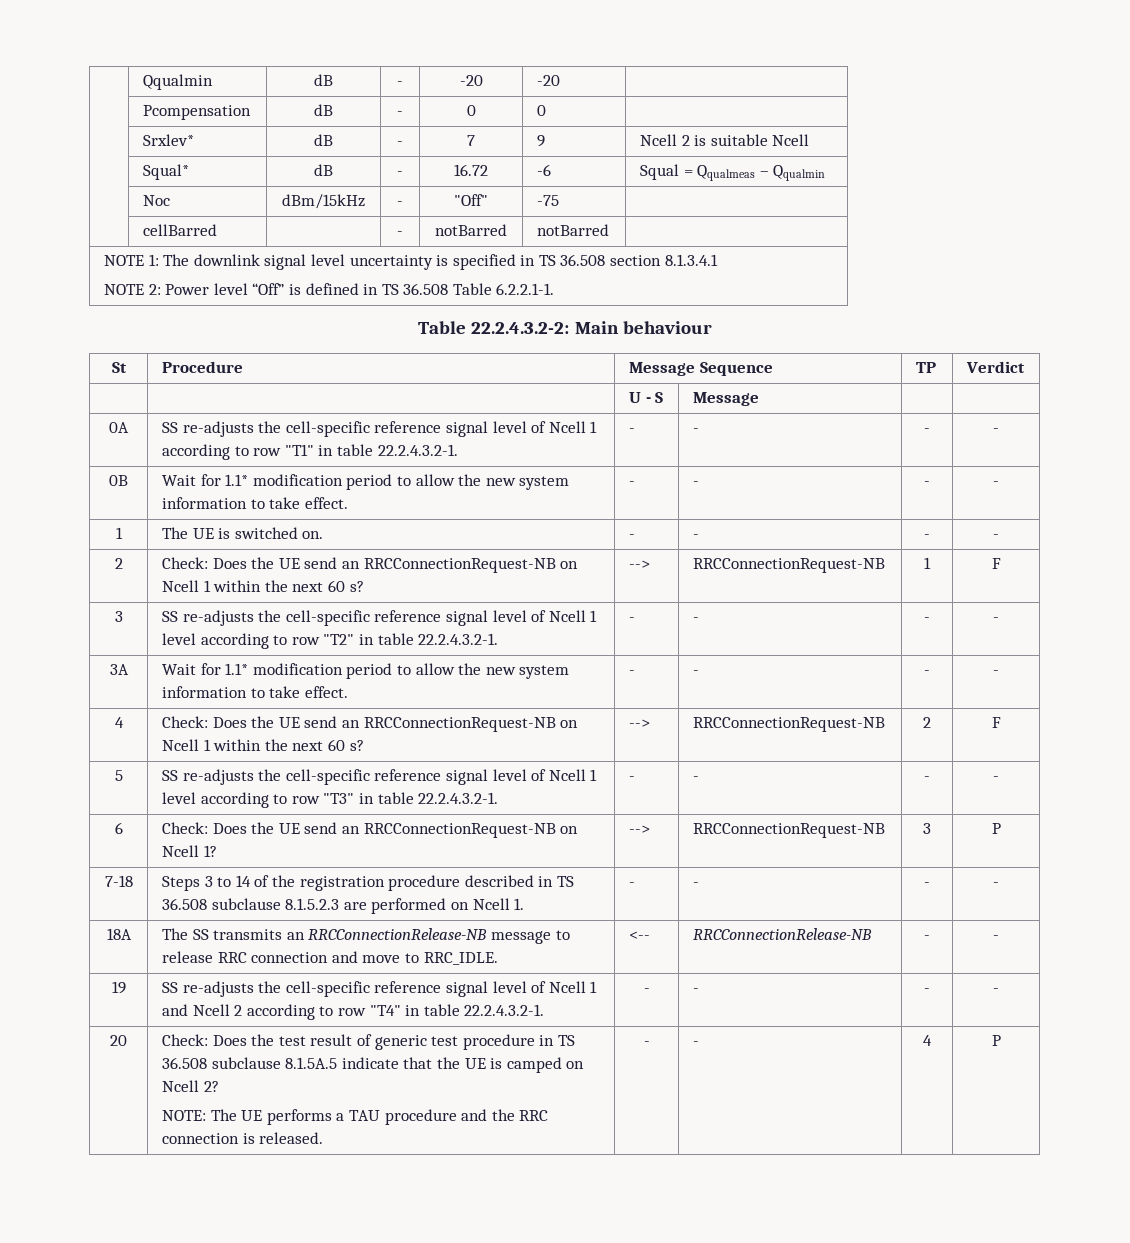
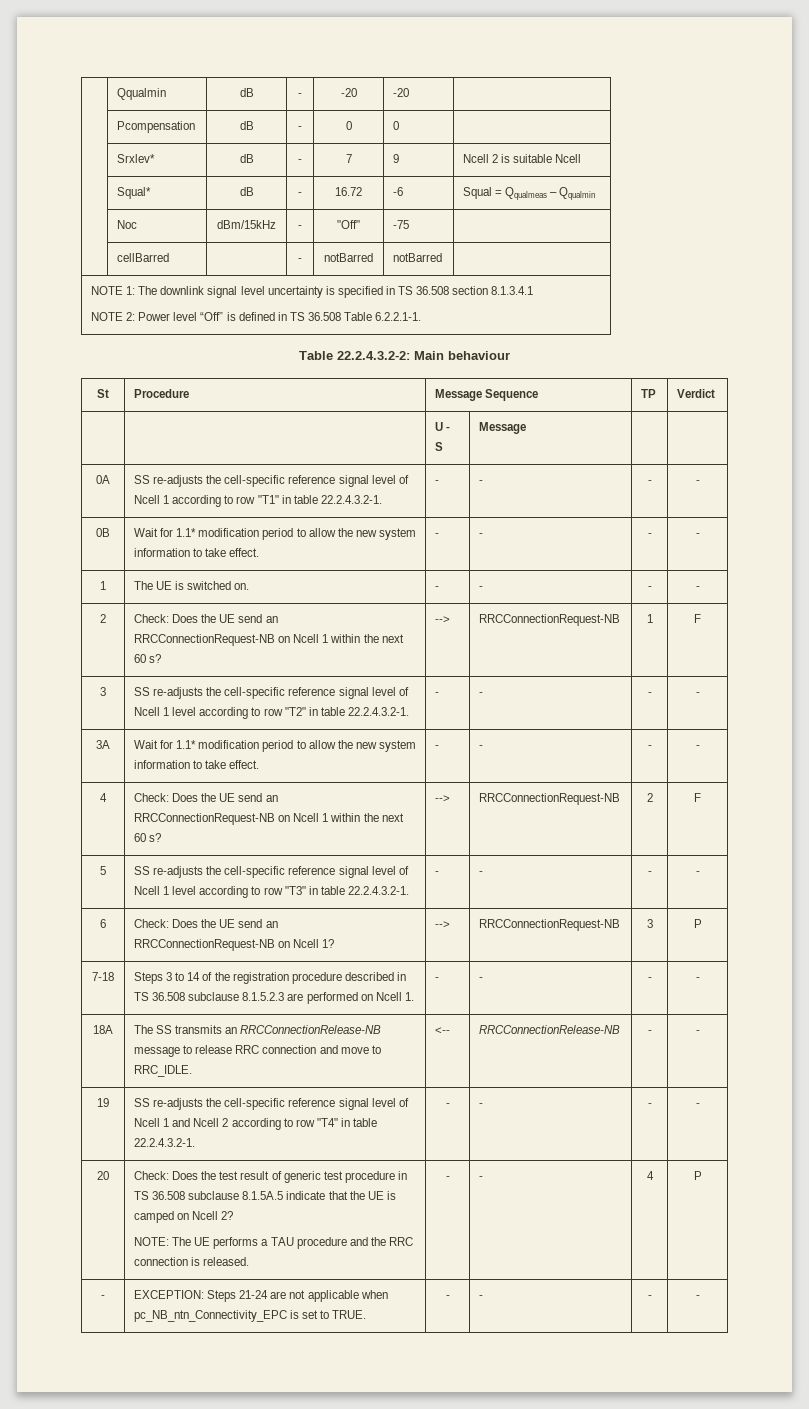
+ - | EXCEPTION: Steps 21-24 are not applicable when pc_NB_ntn_Connectivity_EPC is set to TRUE. | - | - | - | -

